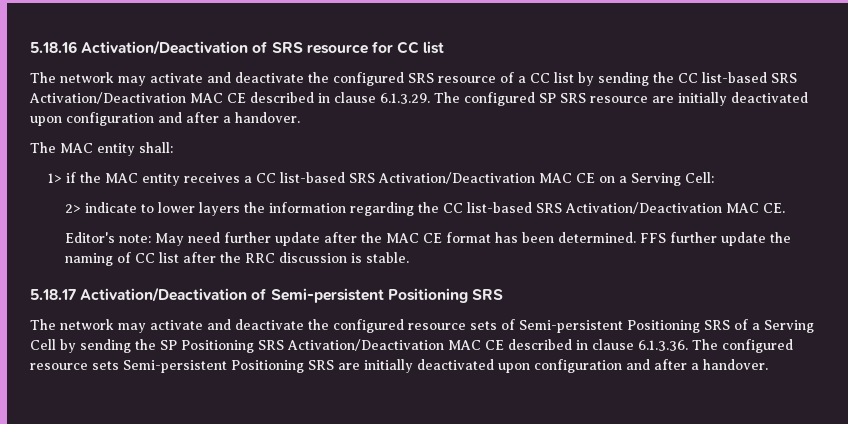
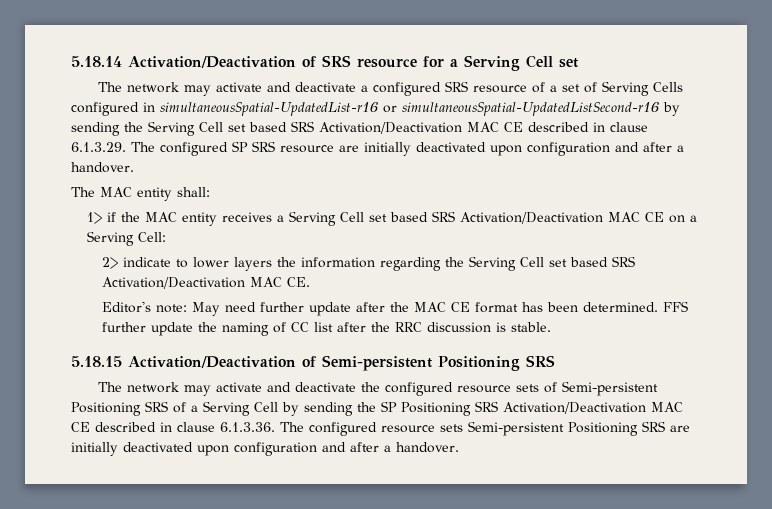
- 5.18.16 Activation/Deactivation of SRS resource for CC list
- The network may activate and deactivate the configured SRS resource of a CC list by sending the CC list-based SRS Activation/Deactivation MAC CE described in clause 6.1.3.29. The configured SP SRS resource are initially deactivated upon configuration and after a handover.
+ 5.18.14 Activation/Deactivation of SRS resource for a Serving Cell set
+ The network may activate and deactivate a configured SRS resource of a set of Serving Cells configured in simultaneousSpatial-UpdatedList-r16 or simultaneousSpatial-UpdatedListSecond-r16 by sending the Serving Cell set based SRS Activation/Deactivation MAC CE described in clause 6.1.3.29. The configured SP SRS resource are initially deactivated upon configuration and after a handover.
- 1> if the MAC entity receives a CC list-based SRS Activation/Deactivation MAC CE on a Serving Cell:
+ 1> if the MAC entity receives a Serving Cell set based SRS Activation/Deactivation MAC CE on a Serving Cell:
- 2> indicate to lower layers the information regarding the CC list-based SRS Activation/Deactivation MAC CE.
+ 2> indicate to lower layers the information regarding the Serving Cell set based SRS Activation/Deactivation MAC CE.
- 5.18.17 Activation/Deactivation of Semi-persistent Positioning SRS
+ 5.18.15 Activation/Deactivation of Semi-persistent Positioning SRS

